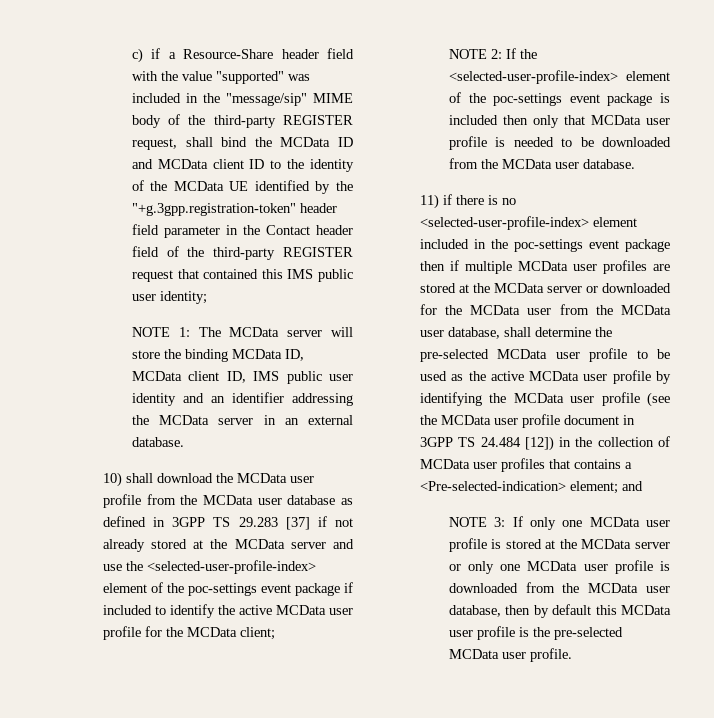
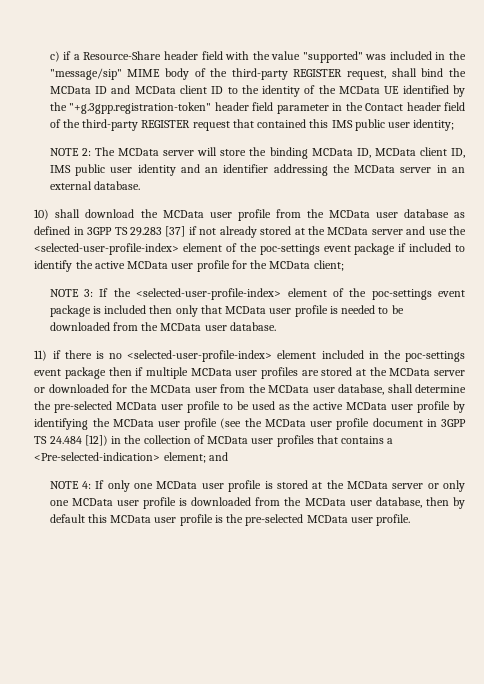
- NOTE 1: The MCData server will store the binding MCData ID, MCData client ID, IMS public user identity and an identifier addressing the MCData server in an external database.
+ NOTE 2: The MCData server will store the binding MCData ID, MCData client ID, IMS public user identity and an identifier addressing the MCData server in an external database.
- NOTE 2: If the <selected-user-profile-index> element of the poc-settings event package is included then only that MCData user profile is needed to be downloaded from the MCData user database.
+ NOTE 3: If the <selected-user-profile-index> element of the poc-settings event package is included then only that MCData user profile is needed to be downloaded from the MCData user database.
- NOTE 3: If only one MCData user profile is stored at the MCData server or only one MCData user profile is downloaded from the MCData user database, then by default this MCData user profile is the pre-selected MCData user profile.
+ NOTE 4: If only one MCData user profile is stored at the MCData server or only one MCData user profile is downloaded from the MCData user database, then by default this MCData user profile is the pre-selected MCData user profile.

